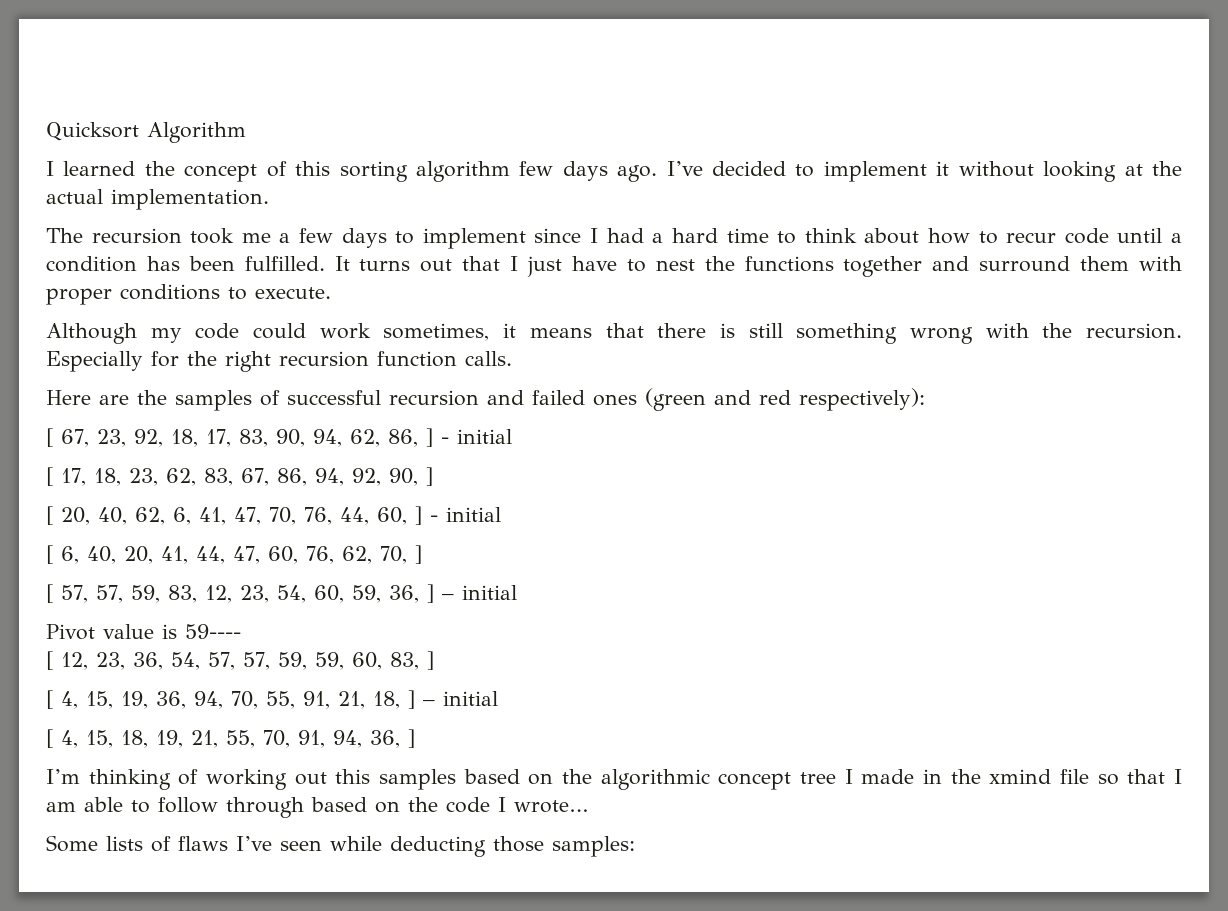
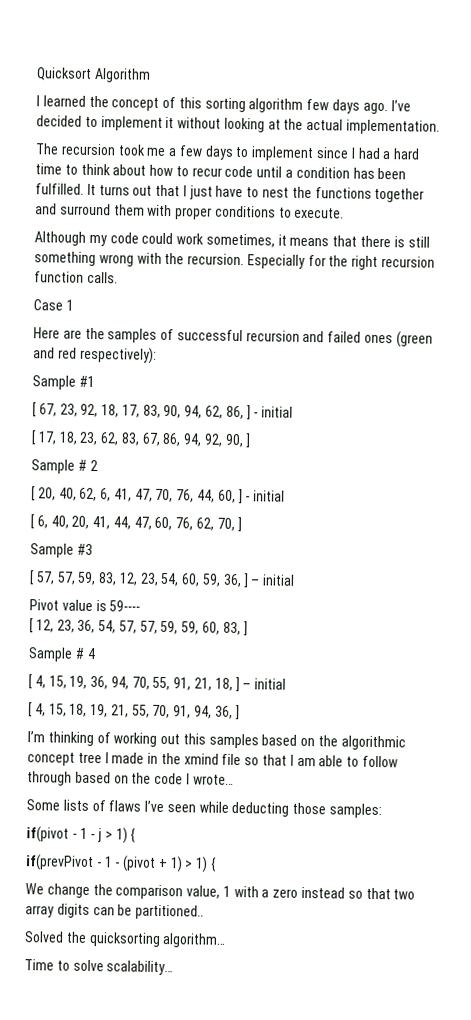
+ Case 1
+ Sample #1
+ Sample # 2
+ Sample #3
+ Sample # 4
+ if(pivot - 1 - j > 1) {
+ if(prevPivot - 1 - (pivot + 1) > 1) {
+ We change the comparison value, 1 with a zero instead so that two array digits can be partitioned..
+ Solved the quicksorting algorithm…
+ Time to solve scalability…

